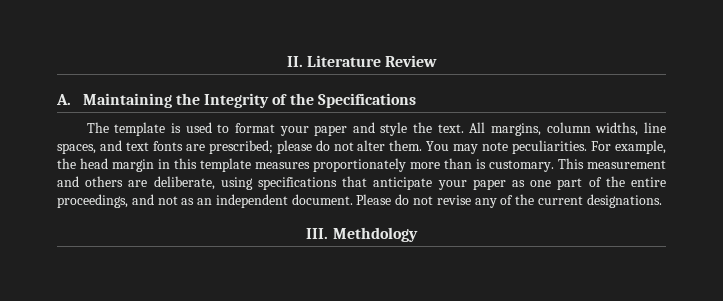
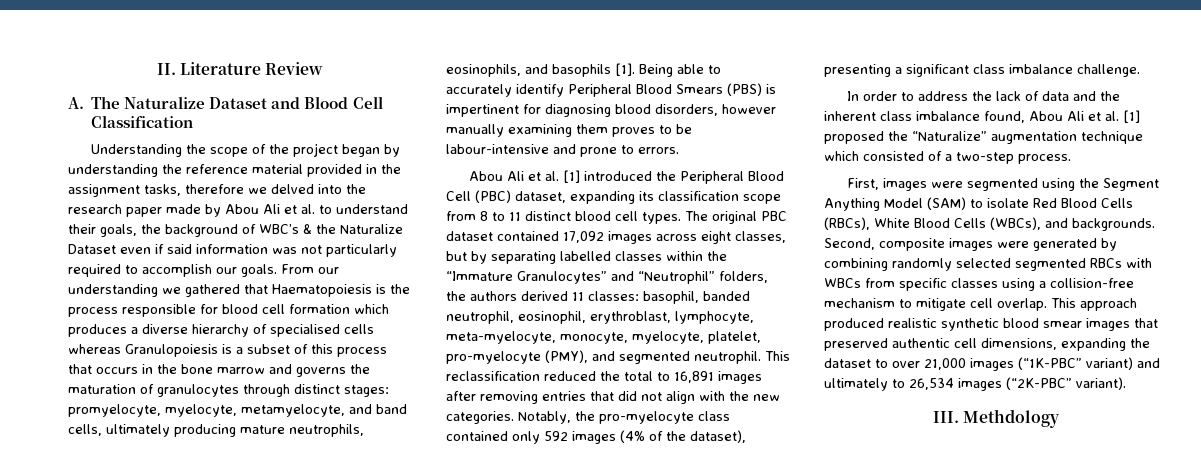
- A. Maintaining the Integrity of the Specifications
- The template is used to format your paper and style the text. All margins, column widths, line spaces, and text fonts are prescribed; please do not alter them. You may note peculiarities. For example, the head margin in this template measures proportionately more than is customary. This measurement and others are deliberate, using specifications that anticipate your paper as one part of the entire proceedings, and not as an independent document. Please do not revise any of the current designations.
+ A. The Naturalize Dataset and Blood Cell Classification
+ Understanding the scope of the project began by understanding the reference material provided in the assignment tasks, therefore we delved into the research paper made by Abou Ali et al. to understand their goals, the background of WBC’s & the Naturalize Dataset even if said information was not particularly required to accomplish our goals. From our understanding we gathered that Haematopoiesis is the process responsible for blood cell formation which produces a diverse hierarchy of specialised cells whereas Granulopoiesis is a subset of this process that occurs in the bone marrow and governs the maturation of granulocytes through distinct stages: promyelocyte, myelocyte, metamyelocyte, and band cells, ultimately producing mature neutrophils, eosinophils, and basophils [1]. Being able to accurately identify Peripheral Blood Smears (PBS) is impertinent for diagnosing blood disorders, however manually examining them proves to be labour-intensive and prone to errors.
+ Abou Ali et al. [1] introduced the Peripheral Blood Cell (PBC) dataset, expanding its classification scope from 8 to 11 distinct blood cell types. The original PBC dataset contained 17,092 images across eight classes, but by separating labelled classes within the “Immature Granulocytes” and “Neutrophil” folders, the authors derived 11 classes: basophil, banded neutrophil, eosinophil, erythroblast, lymphocyte, meta-myelocyte, monocyte, myelocyte, platelet, pro-myelocyte (PMY), and segmented neutrophil. This reclassification reduced the total to 16,891 images after removing entries that did not align with the new categories. Notably, the pro-myelocyte class contained only 592 images (4% of the dataset), presenting a significant class imbalance challenge.
+ In order to address the lack of data and the inherent class imbalance found, Abou Ali et al. [1] proposed the “Naturalize” augmentation technique which consisted of a two-step process.
+ First, images were segmented using the Segment Anything Model (SAM) to isolate Red Blood Cells (RBCs), White Blood Cells (WBCs), and backgrounds. Second, composite images were generated by combining randomly selected segmented RBCs with WBCs from specific classes using a collision-free mechanism to mitigate cell overlap. This approach produced realistic synthetic blood smear images that preserved authentic cell dimensions, expanding the dataset to over 21,000 images (“1K-PBC” variant) and ultimately to 26,534 images (“2K-PBC” variant).

